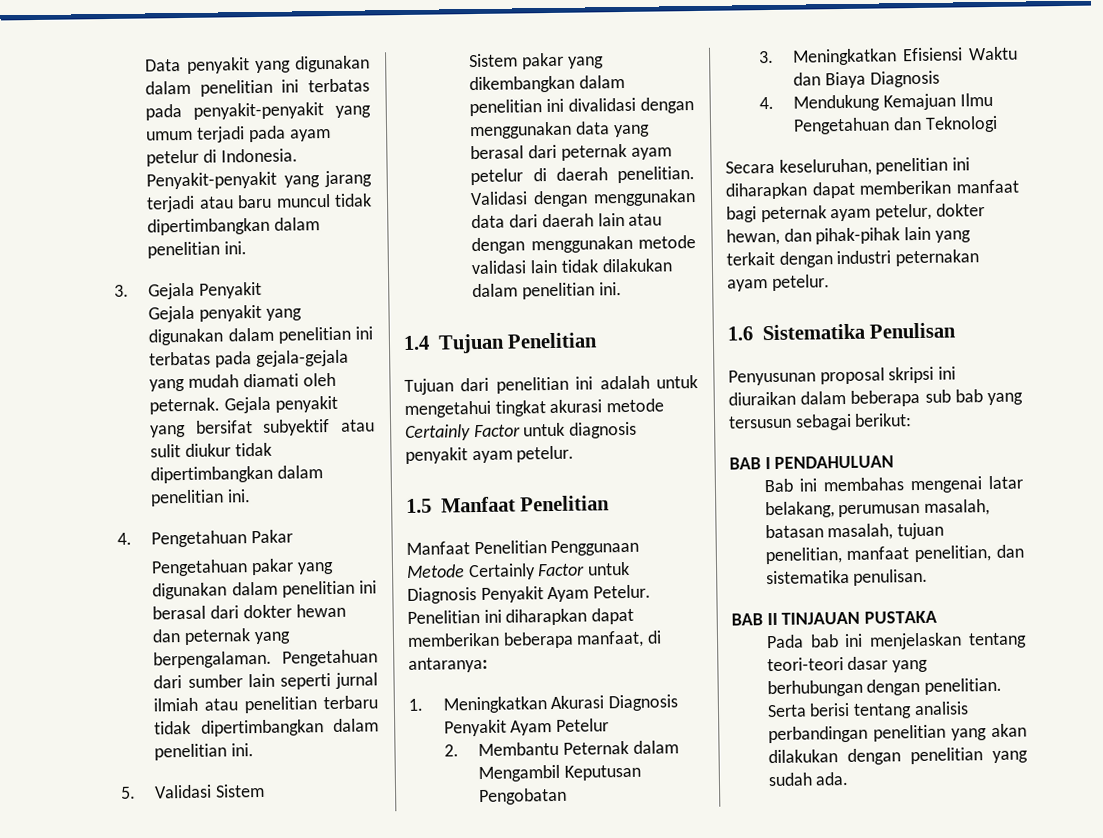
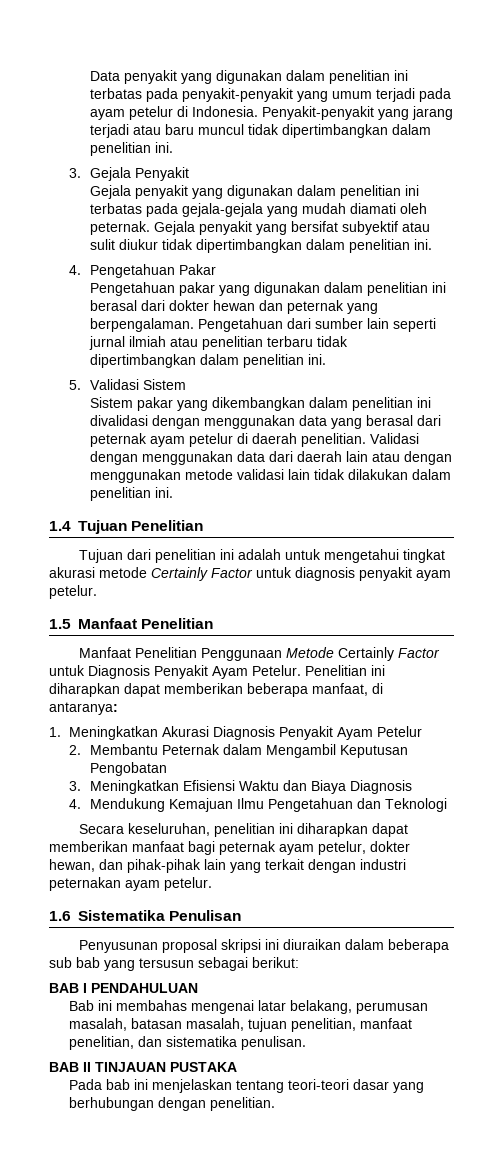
- Serta berisi tentang analisis perbandingan penelitian yang akan dilakukan dengan penelitian yang sudah ada.

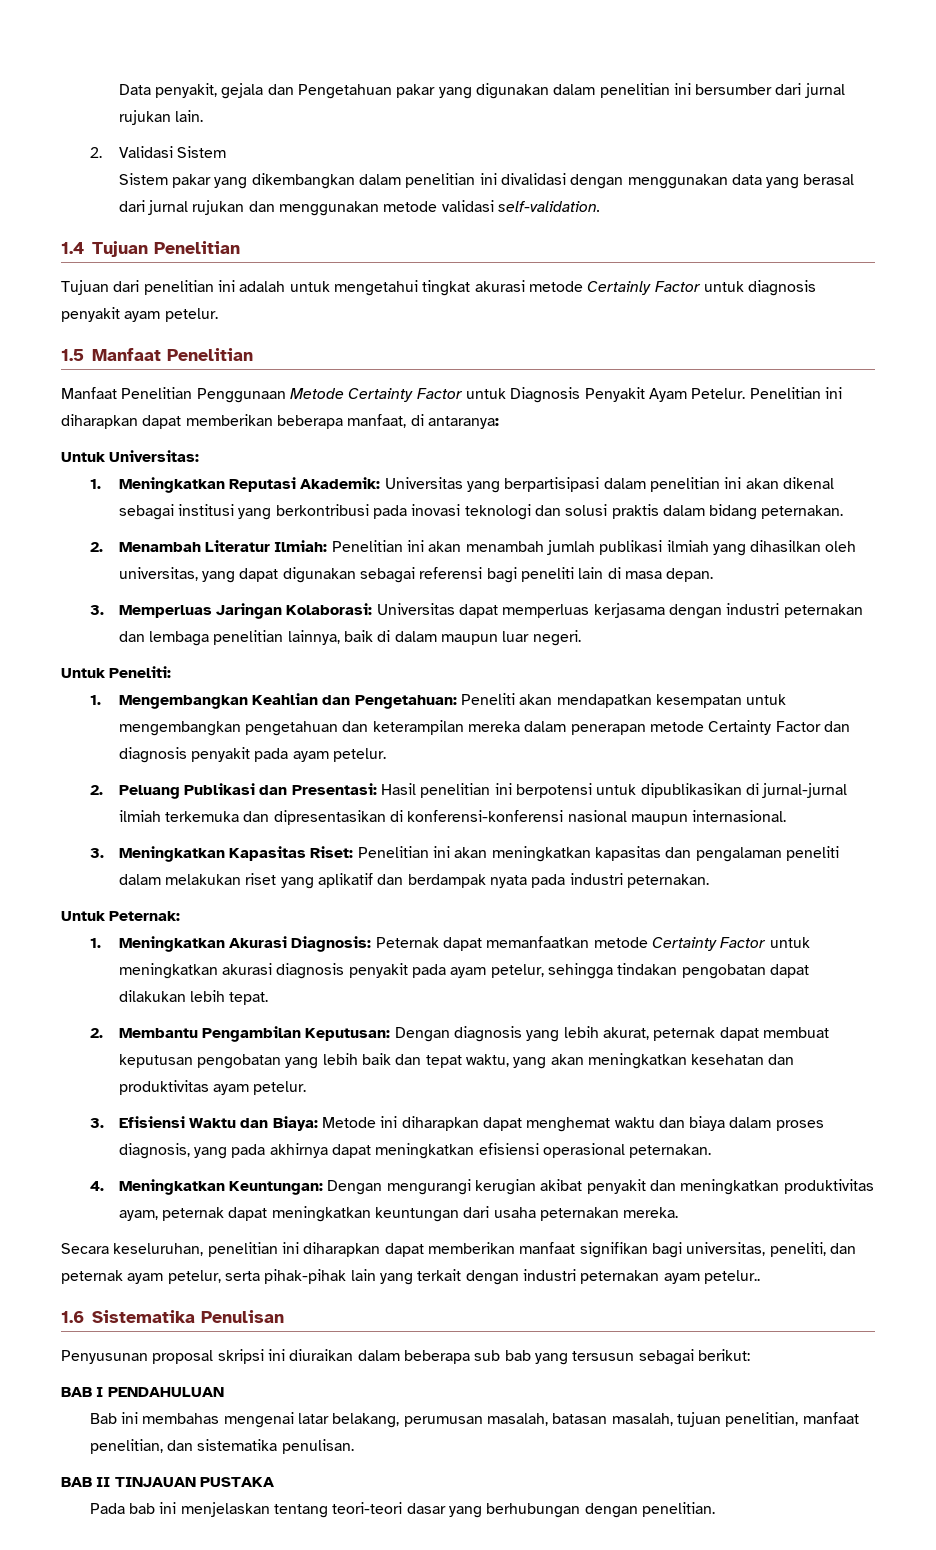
- Data penyakit yang digunakan dalam penelitian ini terbatas pada penyakit-penyakit yang umum terjadi pada ayam petelur di Indonesia. Penyakit-penyakit yang jarang terjadi atau baru muncul tidak dipertimbangkan dalam penelitian ini.
- 3. Gejala Penyakit
- Gejala penyakit yang digunakan dalam penelitian ini terbatas pada gejala-gejala yang mudah diamati oleh peternak. Gejala penyakit yang bersifat subyektif atau sulit diukur tidak dipertimbangkan dalam penelitian ini.
- 4. Pengetahuan Pakar
- Pengetahuan pakar yang digunakan dalam penelitian ini berasal dari dokter hewan dan peternak yang berpengalaman. Pengetahuan dari sumber lain seperti jurnal ilmiah atau penelitian terbaru tidak dipertimbangkan dalam penelitian ini.
- 5. Validasi Sistem
+ Data penyakit, gejala dan Pengetahuan pakar yang digunakan dalam penelitian ini bersumber dari jurnal rujukan lain.
+ 2. Validasi Sistem
- Sistem pakar yang dikembangkan dalam penelitian ini divalidasi dengan menggunakan data yang berasal dari peternak ayam petelur di daerah penelitian. Validasi dengan menggunakan data dari daerah lain atau dengan menggunakan metode validasi lain tidak dilakukan dalam penelitian ini.
+ Sistem pakar yang dikembangkan dalam penelitian ini divalidasi dengan menggunakan data yang berasal dari jurnal rujukan dan menggunakan metode validasi self-validation.
- Manfaat Penelitian Penggunaan Metode Certainly Factor untuk Diagnosis Penyakit Ayam Petelur.
+ Manfaat Penelitian Penggunaan Metode Certainty Factor untuk Diagnosis Penyakit Ayam Petelur.
- 1. Meningkatkan Akurasi Diagnosis Penyakit Ayam Petelur
- 2. Membantu Peternak dalam Mengambil Keputusan Pengobatan
- 3. Meningkatkan Efisiensi Waktu dan Biaya Diagnosis
- 4. Mendukung Kemajuan Ilmu Pengetahuan dan Teknologi
+ Untuk Universitas:
+ 1. Meningkatkan Reputasi Akademik: Universitas yang berpartisipasi dalam penelitian ini akan dikenal sebagai institusi yang berkontribusi pada inovasi teknologi dan solusi praktis dalam bidang peternakan.
+ 2. Menambah Literatur Ilmiah: Penelitian ini akan menambah jumlah publikasi ilmiah yang dihasilkan oleh universitas, yang dapat digunakan sebagai referensi bagi peneliti lain di masa depan.
+ 3. Memperluas Jaringan Kolaborasi: Universitas dapat memperluas kerjasama dengan industri peternakan dan lembaga penelitian lainnya, baik di dalam maupun luar negeri.
+ Untuk Peneliti:
+ 1. Mengembangkan Keahlian dan Pengetahuan: Peneliti akan mendapatkan kesempatan untuk mengembangkan pengetahuan dan keterampilan mereka dalam penerapan metode Certainty Factor dan diagnosis penyakit pada ayam petelur.
+ 2. Peluang Publikasi dan Presentasi: Hasil penelitian ini berpotensi untuk dipublikasikan di jurnal-jurnal ilmiah terkemuka dan dipresentasikan di konferensi-konferensi nasional maupun internasional.
+ 3. Meningkatkan Kapasitas Riset: Penelitian ini akan meningkatkan kapasitas dan pengalaman peneliti dalam melakukan riset yang aplikatif dan berdampak nyata pada industri peternakan.
+ Untuk Peternak:
+ 1. Meningkatkan Akurasi Diagnosis: Peternak dapat memanfaatkan metode Certainty Factor untuk meningkatkan akurasi diagnosis penyakit pada ayam petelur, sehingga tindakan pengobatan dapat dilakukan lebih tepat.
+ 2. Membantu Pengambilan Keputusan: Dengan diagnosis yang lebih akurat, peternak dapat membuat keputusan pengobatan yang lebih baik dan tepat waktu, yang akan meningkatkan kesehatan dan produktivitas ayam petelur.
+ 3. Efisiensi Waktu dan Biaya: Metode ini diharapkan dapat menghemat waktu dan biaya dalam proses diagnosis, yang pada akhirnya dapat meningkatkan efisiensi operasional peternakan.
+ 4. Meningkatkan Keuntungan: Dengan mengurangi kerugian akibat penyakit dan meningkatkan produktivitas ayam, peternak dapat meningkatkan keuntungan dari usaha peternakan mereka.
- Secara keseluruhan, penelitian ini diharapkan dapat memberikan manfaat bagi peternak ayam petelur, dokter hewan, dan pihak-pihak lain yang terkait dengan industri peternakan ayam petelur.
+ Secara keseluruhan, penelitian ini diharapkan dapat memberikan manfaat signifikan bagi universitas, peneliti, dan peternak ayam petelur, serta pihak-pihak lain yang terkait dengan industri peternakan ayam petelur..

